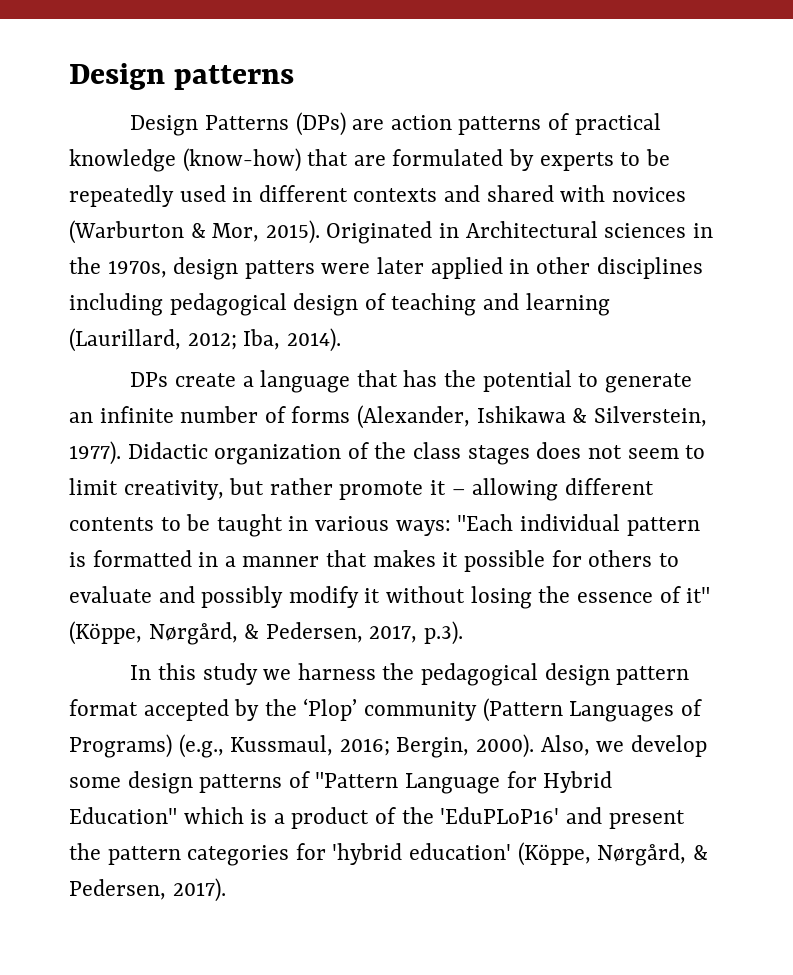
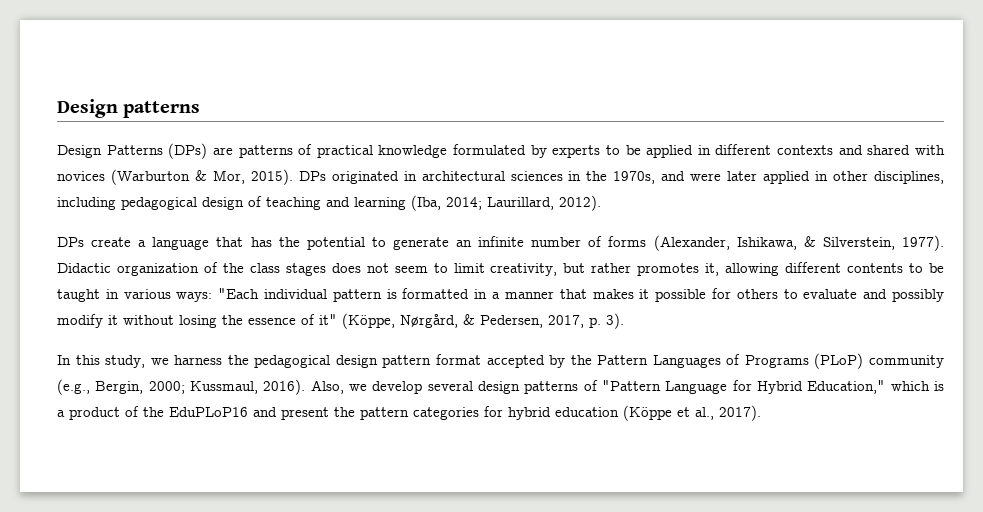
- Design Patterns (DPs) are action patterns of practical knowledge (know-how) that are formulated by experts to be repeatedly used in different contexts and shared with novices (Warburton & Mor, 2015).
+ Design Patterns (DPs) are patterns of practical knowledge formulated by experts to be applied in different contexts and shared with novices (Warburton & Mor, 2015).
- Originated in Architectural sciences in the 1970s, design patters were later applied in other disciplines including pedagogical design of teaching and learning (Laurillard, 2012; Iba, 2014).
+ DPs originated in architectural sciences in the 1970s, and were later applied in other disciplines, including pedagogical design of teaching and learning (Iba, 2014; Laurillard, 2012).
- DPs create a language that has the potential to generate an infinite number of forms (Alexander, Ishikawa & Silverstein, 1977).
+ DPs create a language that has the potential to generate an infinite number of forms (Alexander, Ishikawa, & Silverstein, 1977).
- Didactic organization of the class stages does not seem to limit creativity, but rather promote it – allowing different contents to be taught in various ways: "Each individual pattern is formatted in a manner that makes it possible for others to evaluate and possibly modify it without losing the essence of it" (Köppe, Nørgård, & Pedersen, 2017, p.3).
+ Didactic organization of the class stages does not seem to limit creativity, but rather promotes it, allowing different contents to be taught in various ways: "Each individual pattern is formatted in a manner that makes it possible for others to evaluate and possibly modify it without losing the essence of it" (Köppe, Nørgård, & Pedersen, 2017, p. 3).
- In this study we harness the pedagogical design pattern format accepted by the ‘Plop’ community (Pattern Languages of Programs) (e.g., Kussmaul, 2016; Bergin, 2000).
+ In this study, we harness the pedagogical design pattern format accepted by the Pattern Languages of Programs (PLoP) community (e.g., Bergin, 2000; Kussmaul, 2016).
- Also, we develop some design patterns of "Pattern Language for Hybrid Education" which is a product of the 'EduPLoP16' and present the pattern categories for 'hybrid education' (Köppe, Nørgård, & Pedersen, 2017).
+ Also, we develop several design patterns of "Pattern Language for Hybrid Education," which is a product of the EduPLoP16 and present the pattern categories for hybrid education (Köppe et al., 2017).

